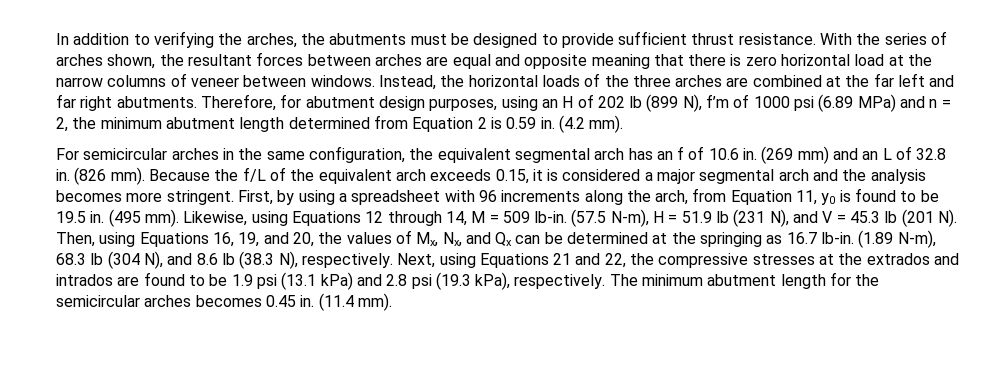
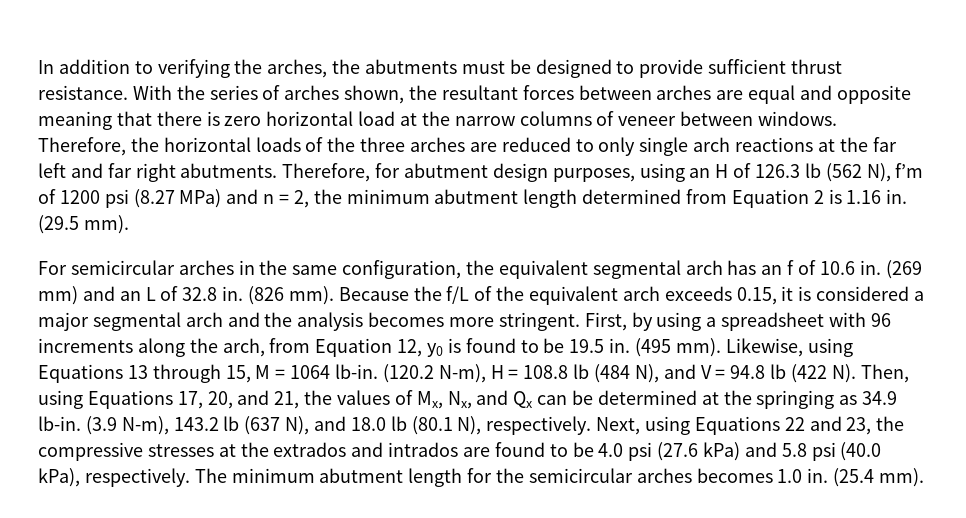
- Instead, the horizontal loads of the three arches are combined at the far left and far right abutments.
+ Therefore, the horizontal loads of the three arches are reduced to only single arch reactions at the far left and far right abutments.
- Therefore, for abutment design purposes, using an H of 202 lb (899 N), f’m of 1000 psi (6.89 MPa) and n = 2, the minimum abutment length determined from Equation 2 is 0.59 in. (4.2 mm).
+ Therefore, for abutment design purposes, using an H of 126.3 lb (562 N), f’m of 1200 psi (8.27 MPa) and n = 2, the minimum abutment length determined from Equation 2 is 1.16 in. (29.5 mm).
- First, by using a spreadsheet with 96 increments along the arch, from Equation 11, y0 is found to be 19.5 in.
+ First, by using a spreadsheet with 96 increments along the arch, from Equation 12, y0 is found to be 19.5 in.
- Likewise, using Equations 12 through 14, M = 509 lb-in. (57.5 N-m), H = 51.9 lb (231 N), and V = 45.3 lb (201 N). Then, using Equations 16, 19, and 20, the values of Mx, Nx, and Qx can be determined at the springing as 16.7 lb-in. (1.89 N-m), 68.3 lb (304 N), and 8.6 lb (38.3 N), respectively.
+ Likewise, using Equations 13 through 15, M = 1064 lb-in. (120.2 N-m), H = 108.8 lb (484 N), and V = 94.8 lb (422 N). Then, using Equations 17, 20, and 21, the values of Mx, Nx, and Qx can be determined at the springing as 34.9 lb-in. (3.9 N-m), 143.2 lb (637 N), and 18.0 lb (80.1 N), respectively.
- Next, using Equations 21 and 22, the compressive stresses at the extrados and intrados are found to be 1.9 psi (13.1 kPa) and 2.8 psi (19.3 kPa), respectively.
+ Next, using Equations 22 and 23, the compressive stresses at the extrados and intrados are found to be 4.0 psi (27.6 kPa) and 5.8 psi (40.0 kPa), respectively.
- The minimum abutment length for the semicircular arches becomes 0.45 in. (11.4 mm).
+ The minimum abutment length for the semicircular arches becomes 1.0 in. (25.4 mm).

